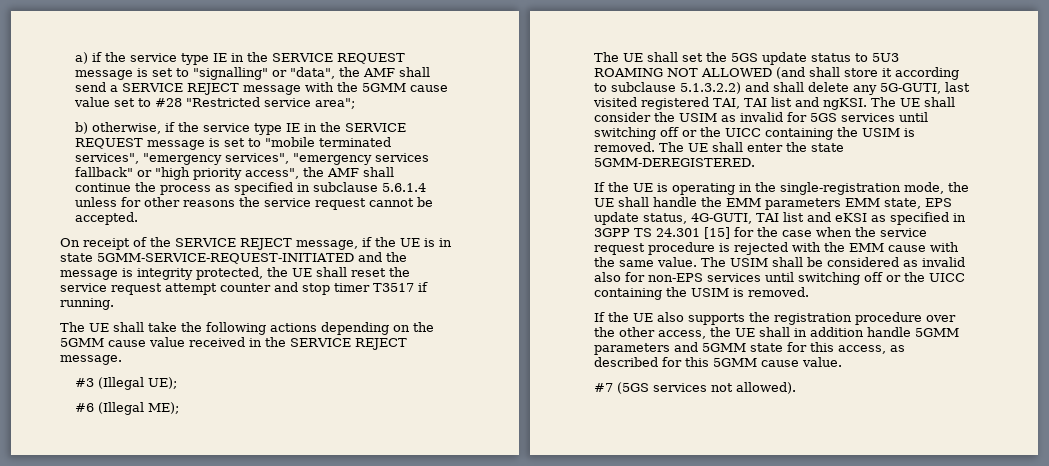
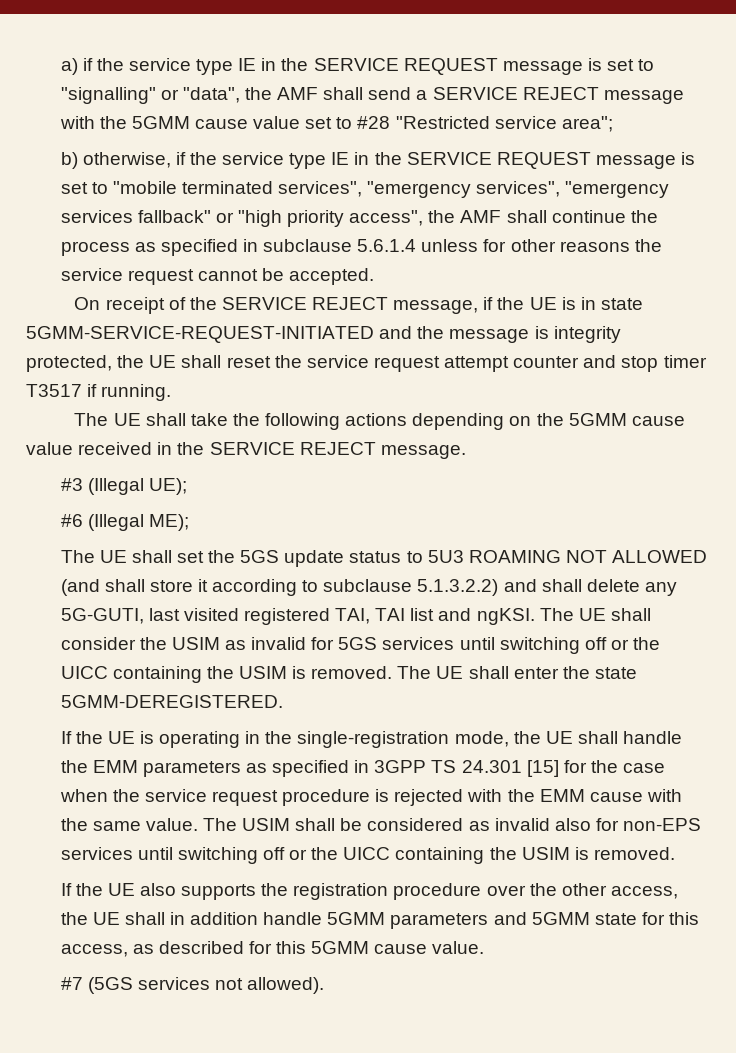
- If the UE is operating in the single-registration mode, the UE shall handle the EMM parameters EMM state, EPS update status, 4G-GUTI, TAI list and eKSI as specified in 3GPP TS 24.301 [15] for the case when the service request procedure is rejected with the EMM cause with the same value.
+ If the UE is operating in the single-registration mode, the UE shall handle the EMM parameters as specified in 3GPP TS 24.301 [15] for the case when the service request procedure is rejected with the EMM cause with the same value.

